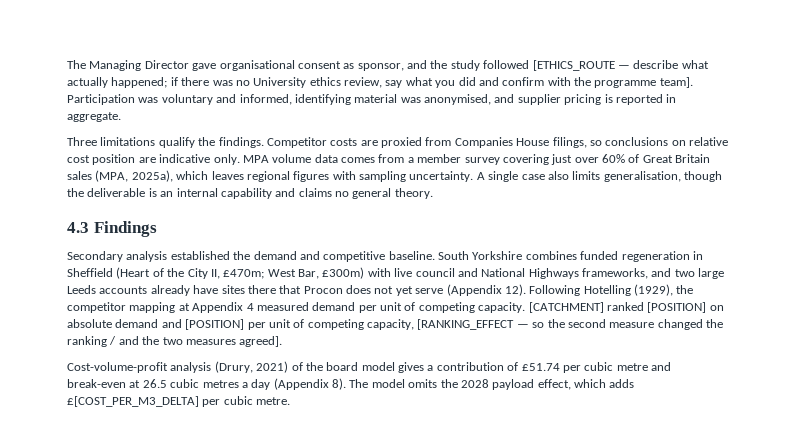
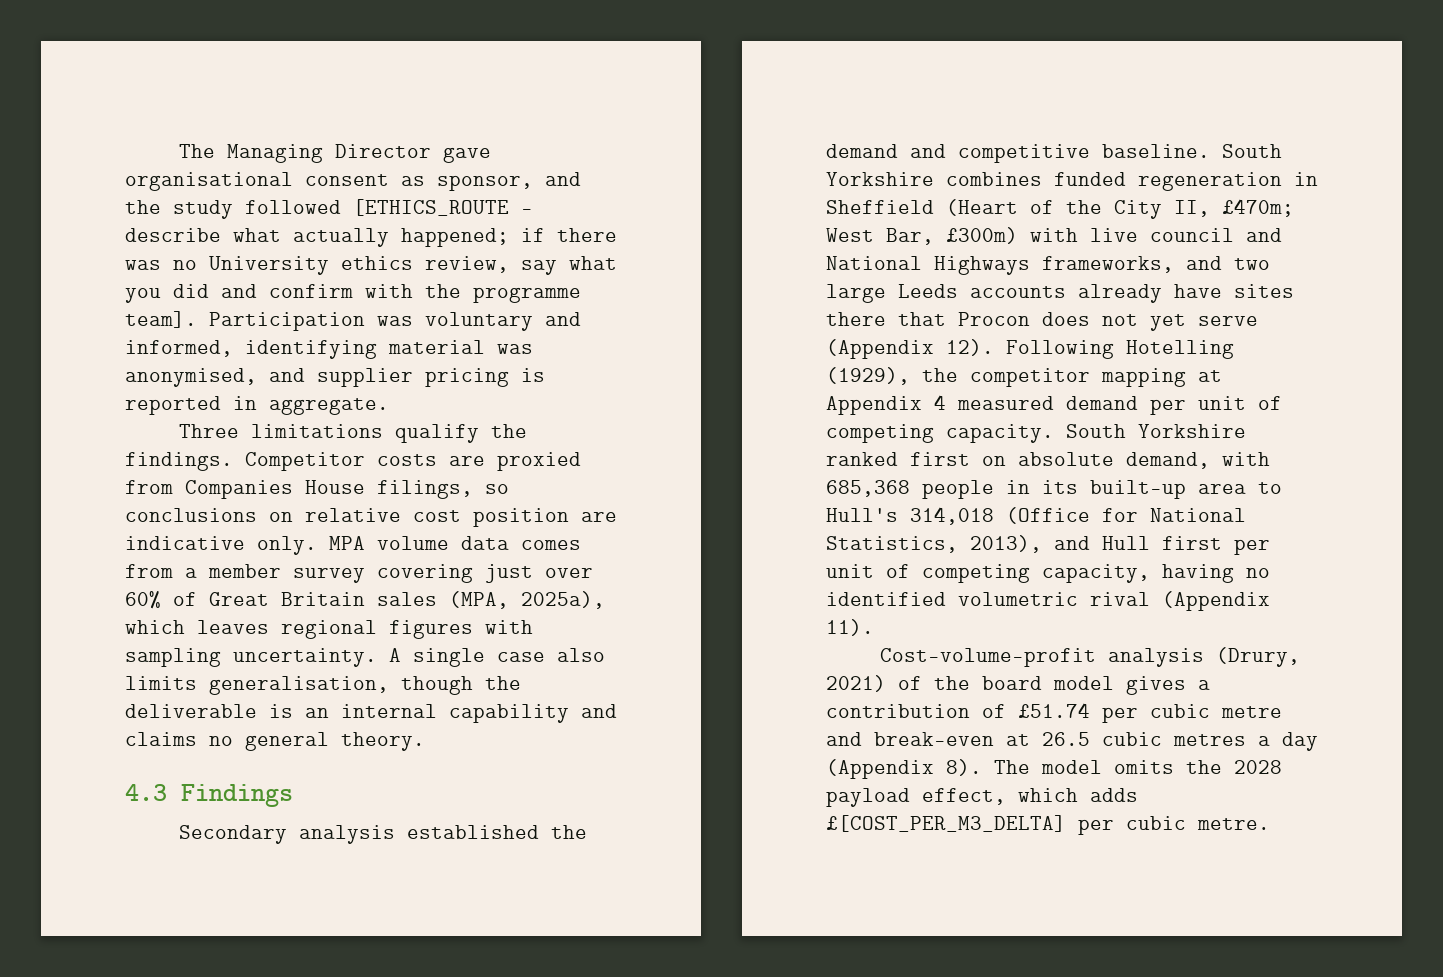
- [CATCHMENT] ranked [POSITION] on absolute demand and [POSITION] per unit of competing capacity, [RANKING_EFFECT — so the second measure changed the ranking / and the two measures agreed].
+ South Yorkshire ranked first on absolute demand, with 685,368 people in its built-up area to Hull's 314,018 (Office for National Statistics, 2013), and Hull first per unit of competing capacity, having no identified volumetric rival (Appendix 11).

